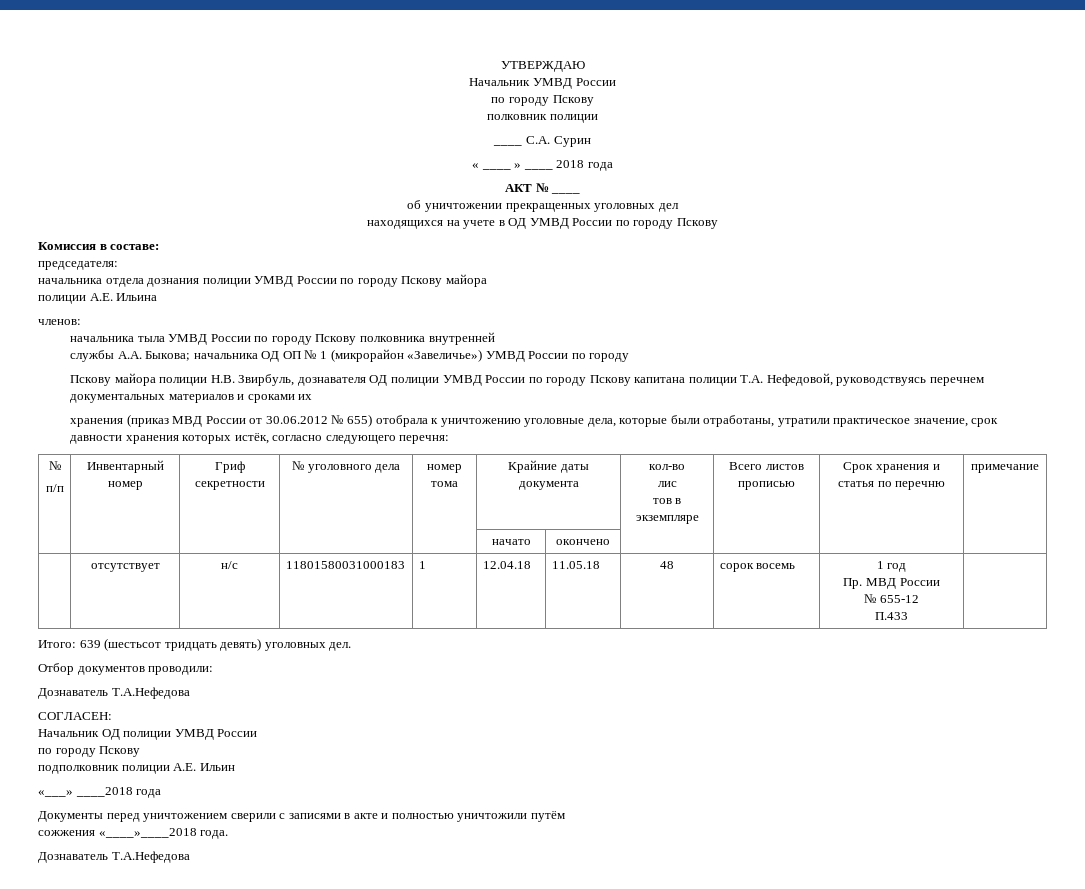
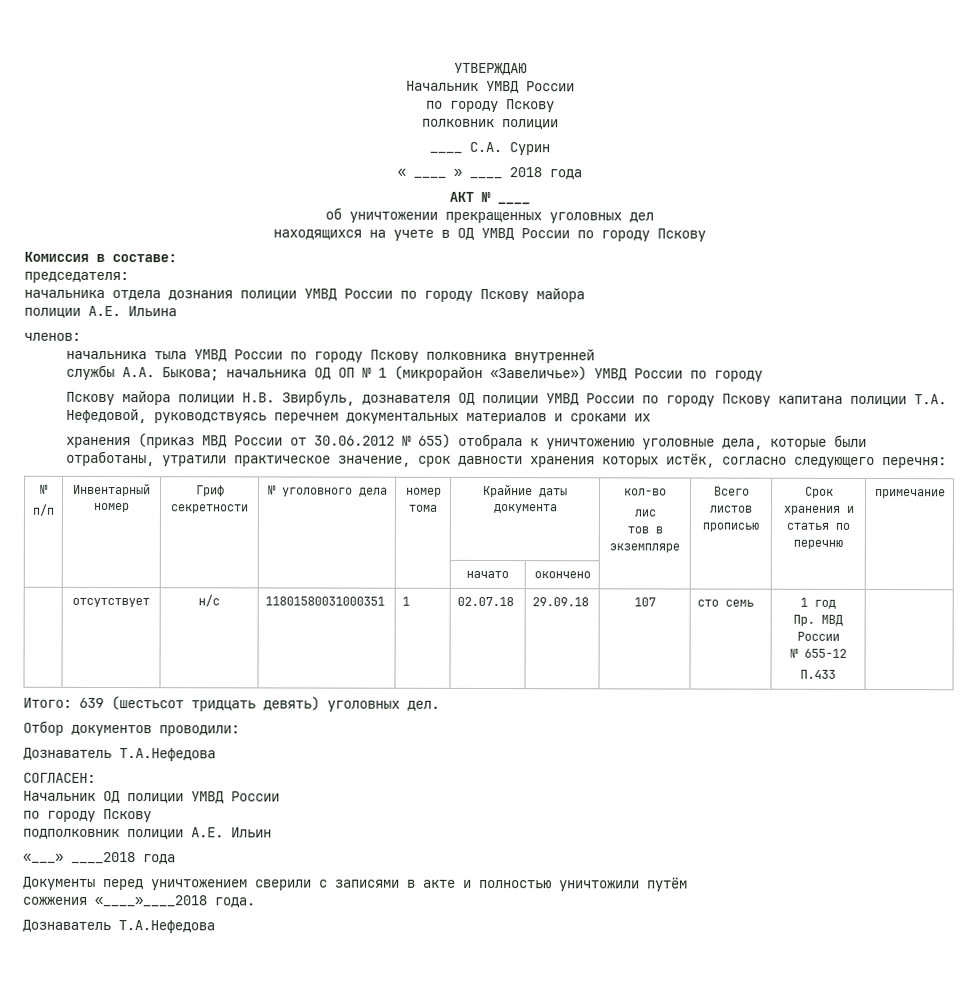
- | отсутствует | н/с | 11801580031000183 | 1 | 12.04.18 | 11.05.18 | 48 | сорок восемь | 1 год
+ | отсутствует | н/с | 11801580031000351 | 1 | 02.07.18 | 29.09.18 | 107 | сто семь | 1 год

